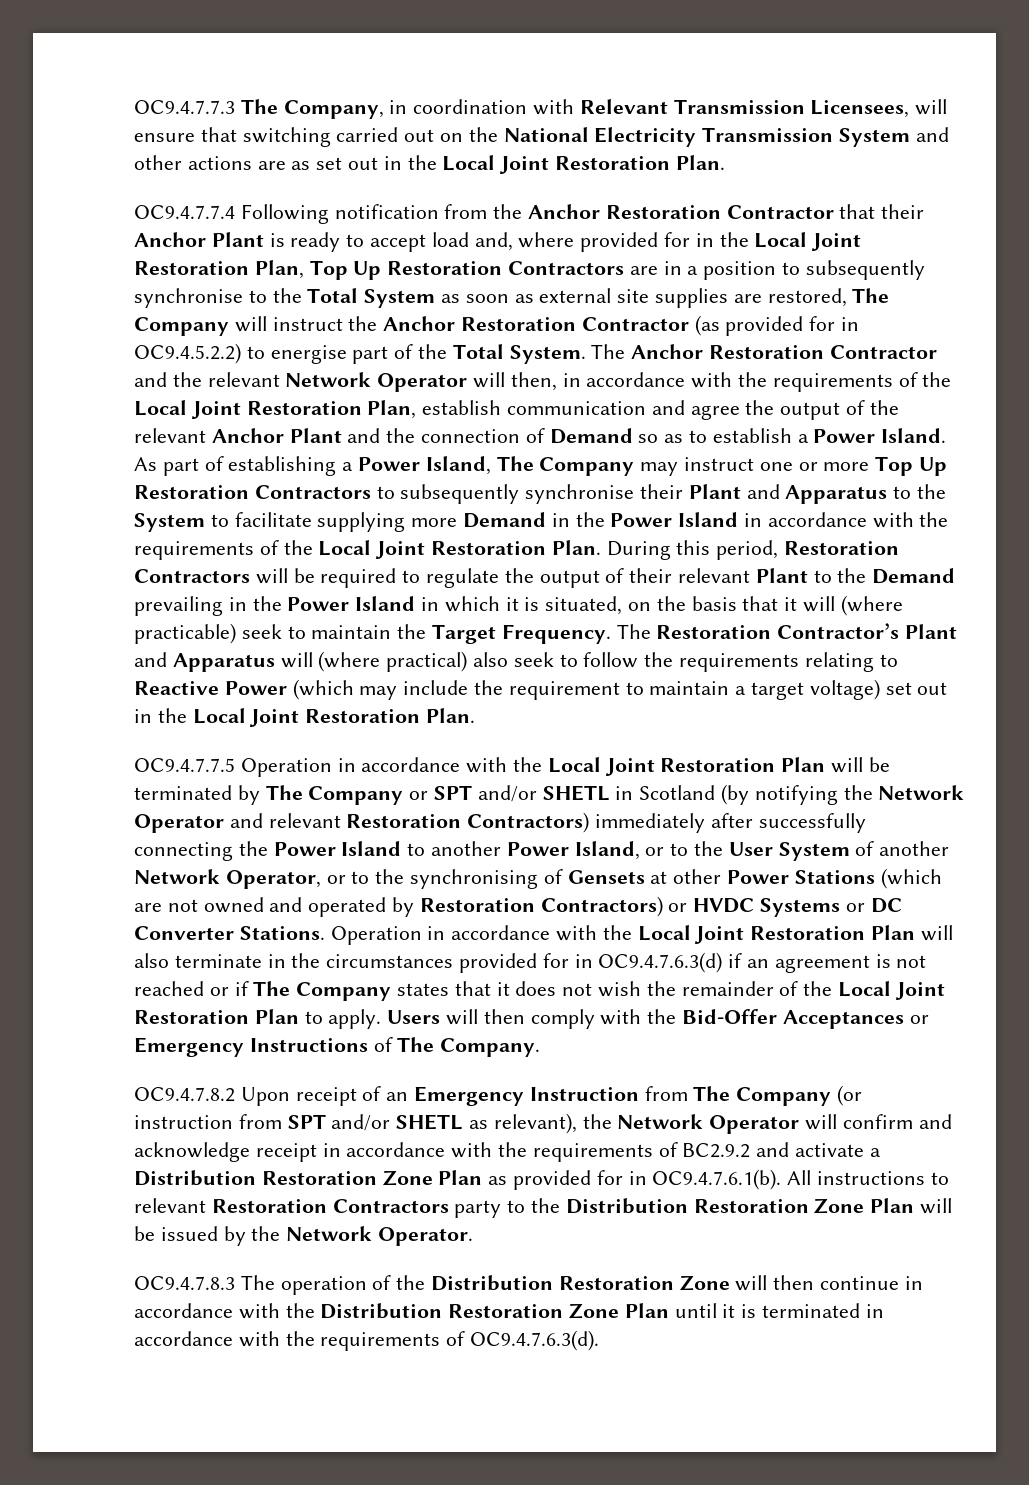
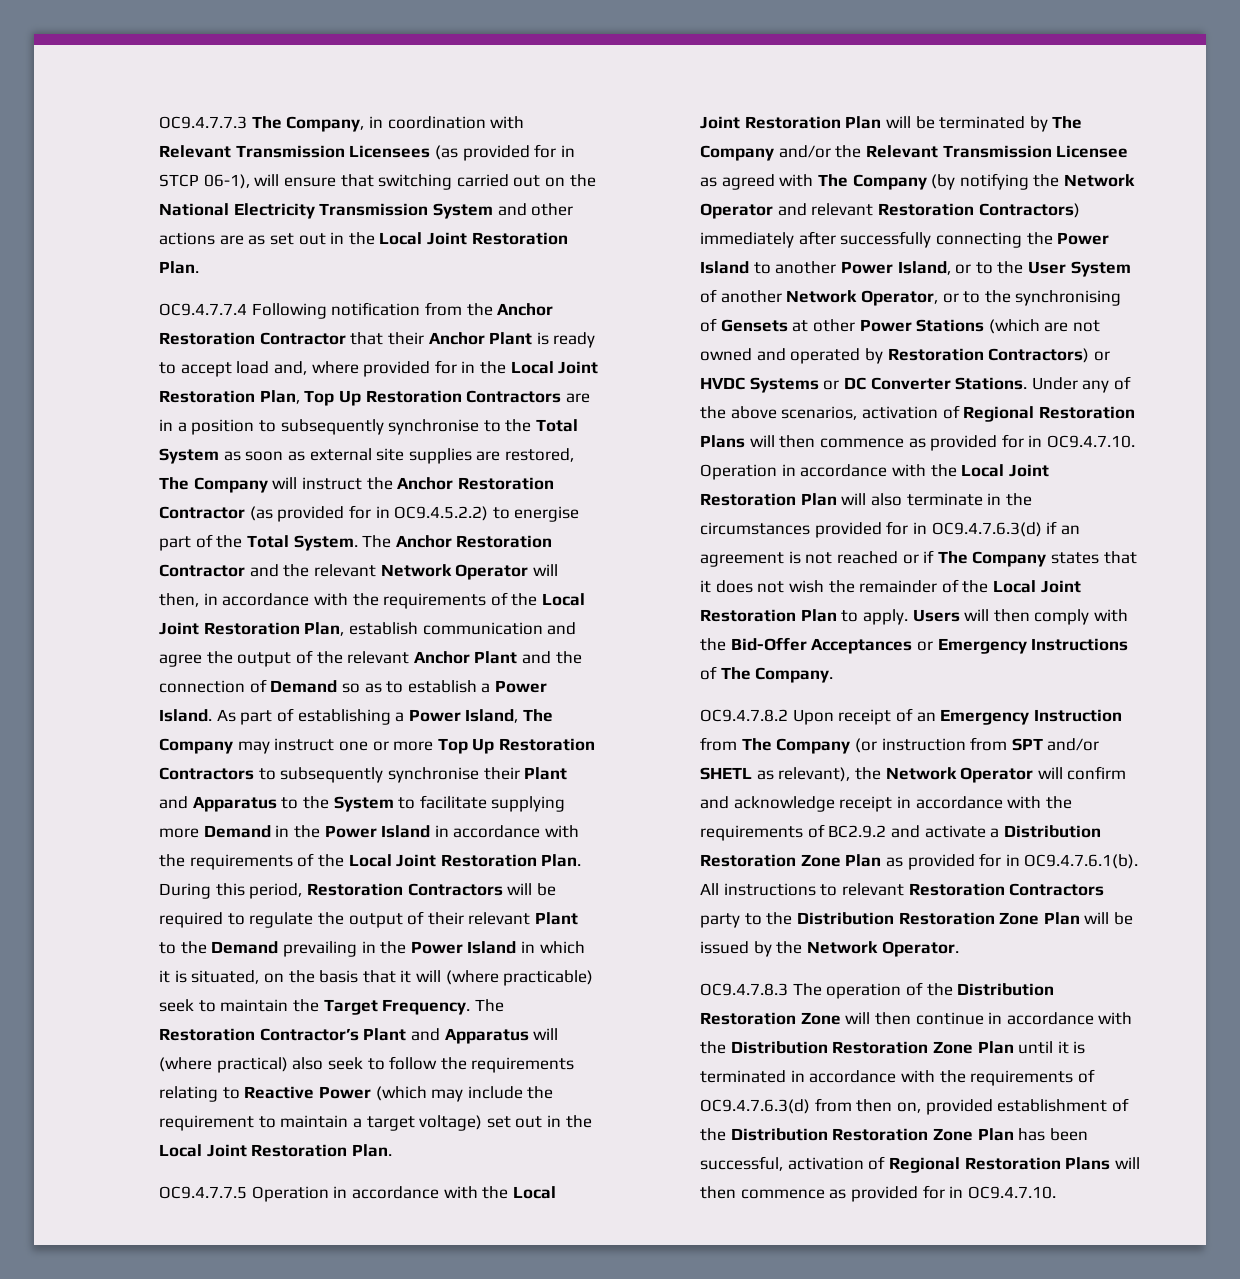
- OC9.4.7.7.3 The Company, in coordination with Relevant Transmission Licensees, will ensure that switching carried out on the National Electricity Transmission System and other actions are as set out in the Local Joint Restoration Plan.
+ OC9.4.7.7.3 The Company, in coordination with Relevant Transmission Licensees (as provided for in STCP 06-1), will ensure that switching carried out on the National Electricity Transmission System and other actions are as set out in the Local Joint Restoration Plan.
- OC9.4.7.7.5 Operation in accordance with the Local Joint Restoration Plan will be terminated by The Company or SPT and/or SHETL in Scotland (by notifying the Network Operator and relevant Restoration Contractors) immediately after successfully connecting the Power Island to another Power Island, or to the User System of another Network Operator, or to the synchronising of Gensets at other Power Stations (which are not owned and operated by Restoration Contractors) or HVDC Systems or DC Converter Stations.
+ OC9.4.7.7.5 Operation in accordance with the Local Joint Restoration Plan will be terminated by The Company and/or the Relevant Transmission Licensee as agreed with The Company (by notifying the Network Operator and relevant Restoration Contractors) immediately after successfully connecting the Power Island to another Power Island, or to the User System of another Network Operator, or to the synchronising of Gensets at other Power Stations (which are not owned and operated by Restoration Contractors) or HVDC Systems or DC Converter Stations.
- Operation in accordance with the Local Joint Restoration Plan will also terminate in the circumstances provided for in OC9.4.7.6.3(d) if an agreement is not reached or if The Company states that it does not wish the remainder of the Local Joint Restoration Plan to apply.
+ Under any of the above scenarios, activation of Regional Restoration Plans will then commence as provided for in OC9.4.7.10. Operation in accordance with the Local Joint Restoration Plan will also terminate in the circumstances provided for in OC9.4.7.6.3(d) if an agreement is not reached or if The Company states that it does not wish the remainder of the Local Joint Restoration Plan to apply.
- OC9.4.7.8.3 The operation of the Distribution Restoration Zone will then continue in accordance with the Distribution Restoration Zone Plan until it is terminated in accordance with the requirements of OC9.4.7.6.3(d).
+ OC9.4.7.8.3 The operation of the Distribution Restoration Zone will then continue in accordance with the Distribution Restoration Zone Plan until it is terminated in accordance with the requirements of OC9.4.7.6.3(d) from then on, provided establishment of the Distribution Restoration Zone Plan has been successful, activation of Regional Restoration Plans will then commence as provided for in OC9.4.7.10.

